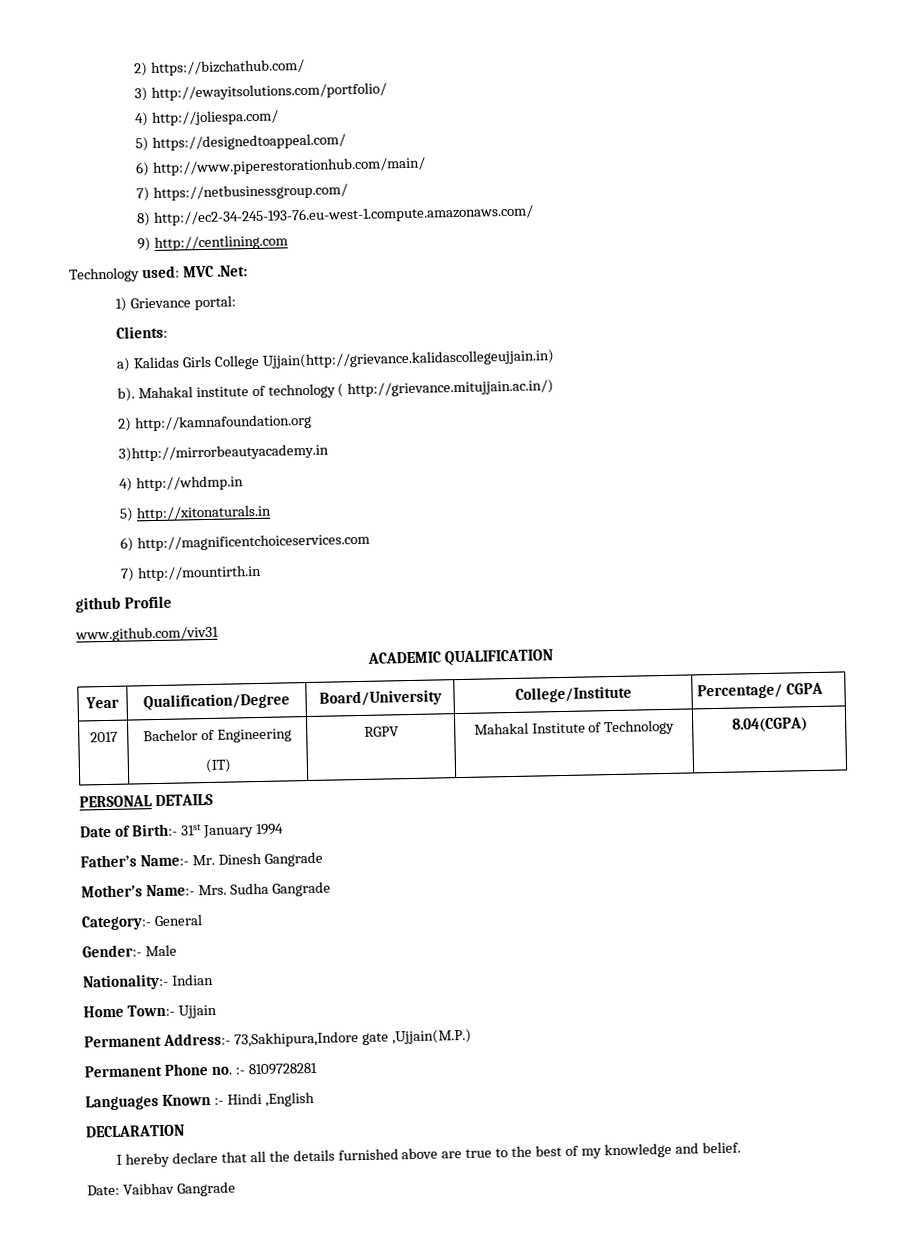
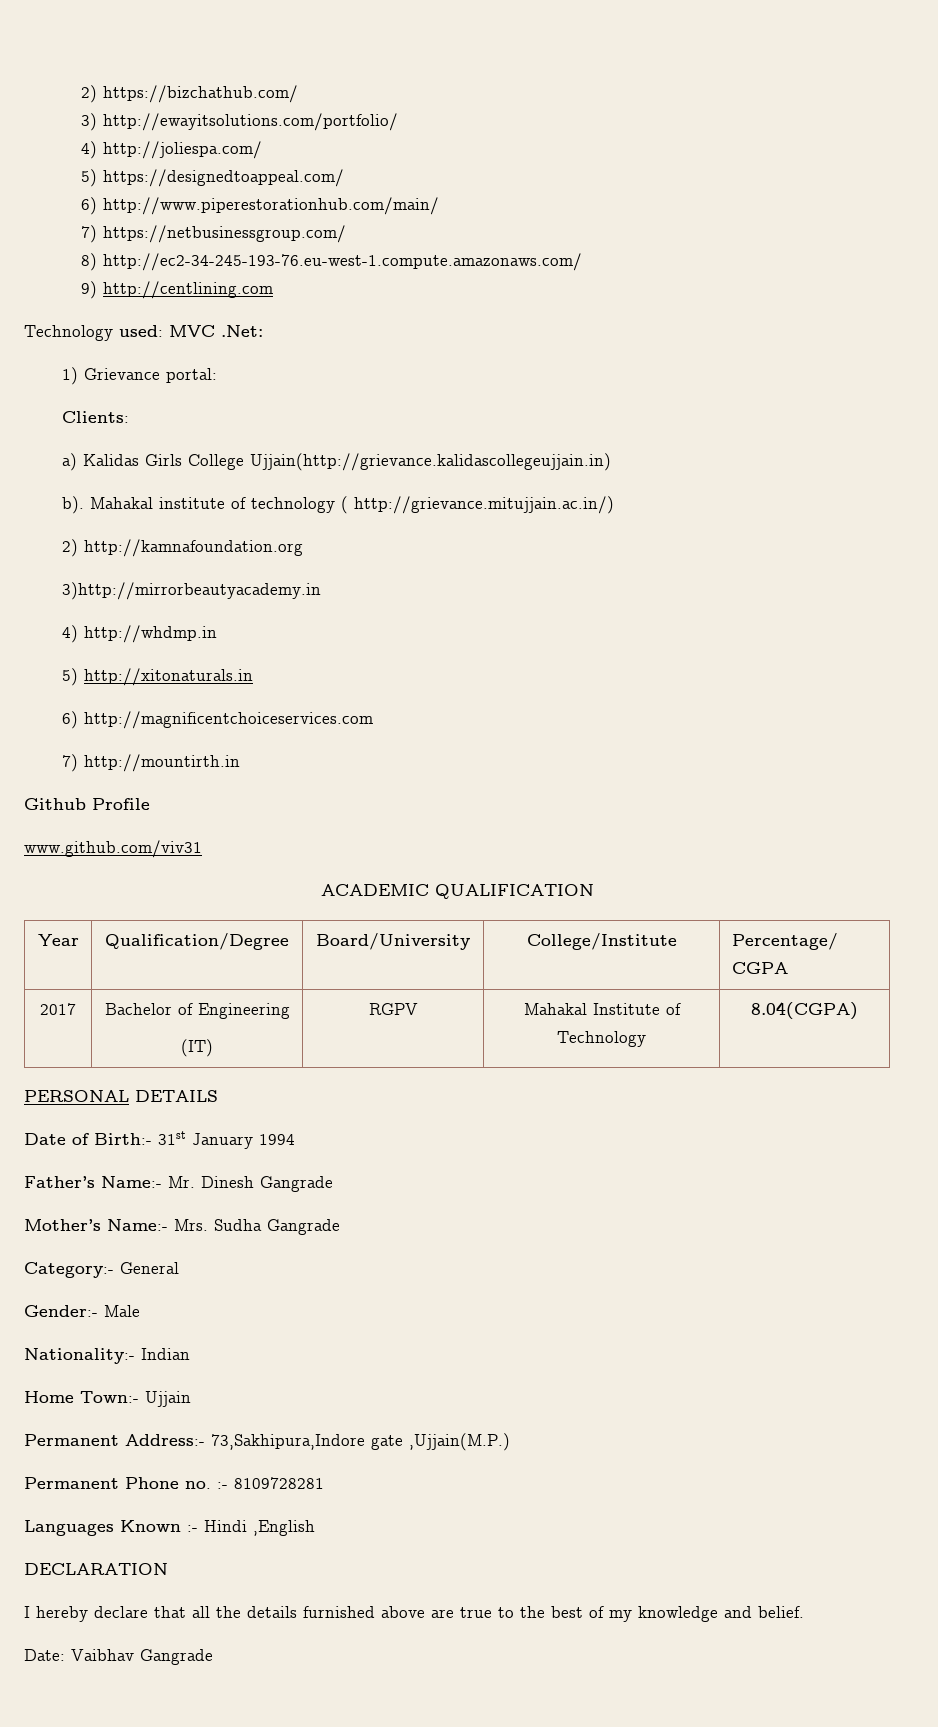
- github Profile
+ Github Profile

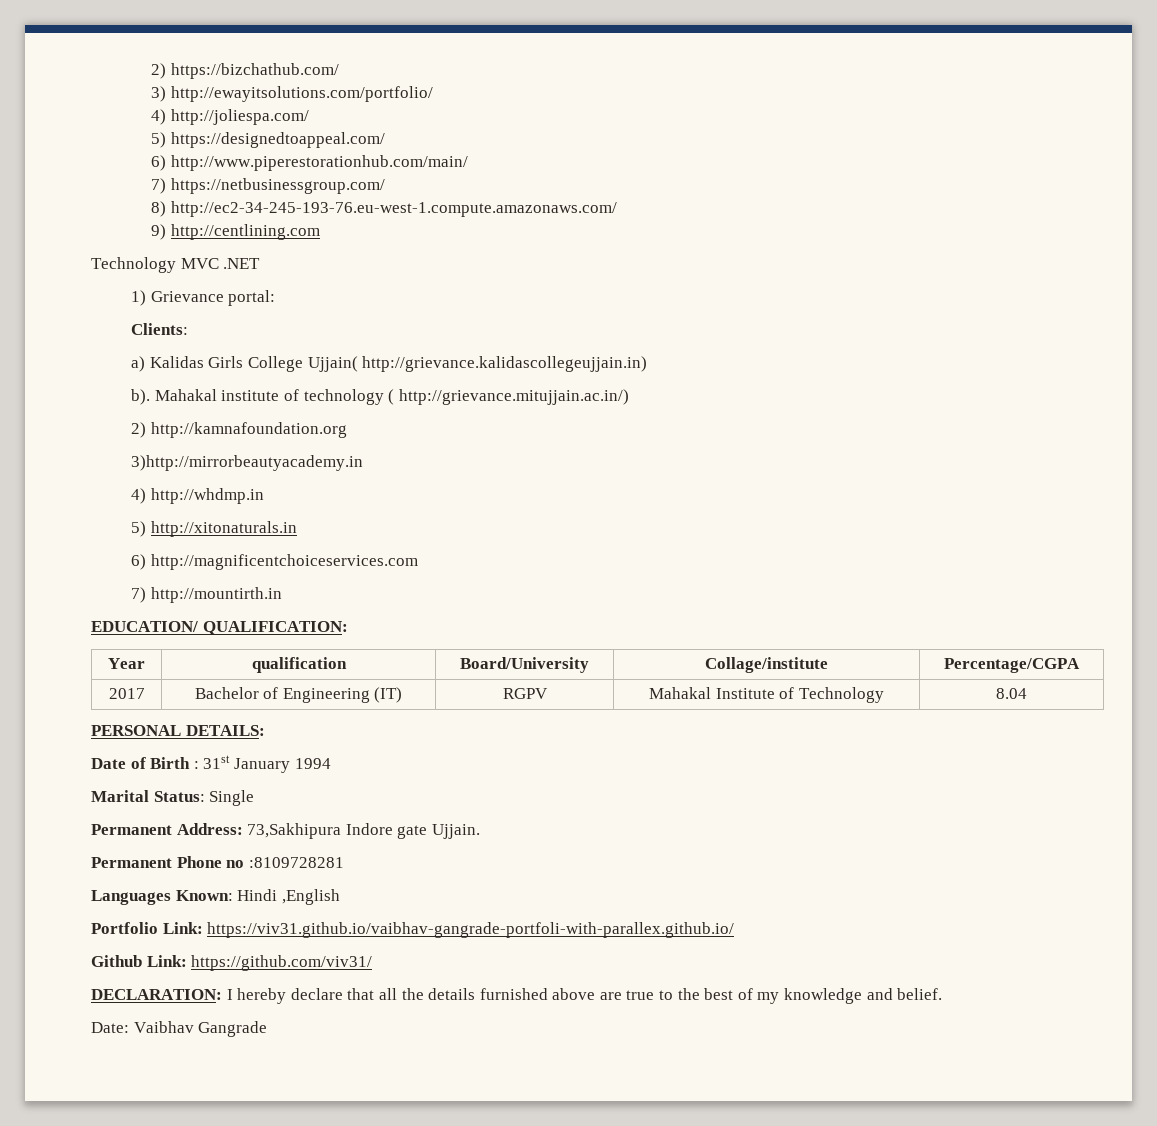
- Technology used: MVC .Net:
+ Technology MVC .NET
- a) Kalidas Girls College Ujjain(http://grievance.kalidascollegeujjain.in)
+ a) Kalidas Girls College Ujjain( http://grievance.kalidascollegeujjain.in)
- Github Profile
- www.github.com/viv31
- ACADEMIC QUALIFICATION
+ EDUCATION/ QUALIFICATION:
- Year | Qualification/Degree | Board/University | College/Institute | Percentage/ CGPA
+ Year | qualification | Board/University | Collage/institute | Percentage/CGPA
- 2017 | Bachelor of Engineering
- (IT) | RGPV | Mahakal Institute of Technology | 8.04(CGPA)
+ 2017 | Bachelor of Engineering (IT) | RGPV | Mahakal Institute of Technology | 8.04
- PERSONAL DETAILS
+ PERSONAL DETAILS:
- Date of Birth:- 31st January 1994
+ Date of Birth : 31st January 1994
- Father’s Name:- Mr. Dinesh Gangrade
- Mother’s Name:- Mrs. Sudha Gangrade
- Category:- General
- Gender:- Male
- Nationality:- Indian
- Home Town:- Ujjain
- Permanent Address:- 73,Sakhipura,Indore gate ,Ujjain(M.P.)
+ Marital Status: Single
+ Permanent Address: 73,Sakhipura Indore gate Ujjain.
- Permanent Phone no. :- 8109728281
+ Permanent Phone no :8109728281
- Languages Known :- Hindi ,English
+ Languages Known: Hindi ,English
- DECLARATION
- I hereby declare that all the details furnished above are true to the best of my knowledge and belief.
+ Portfolio Link: https://viv31.github.io/vaibhav-gangrade-portfoli-with-parallex.github.io/
+ Github Link: https://github.com/viv31/
+ DECLARATION: I hereby declare that all the details furnished above are true to the best of my knowledge and belief.

